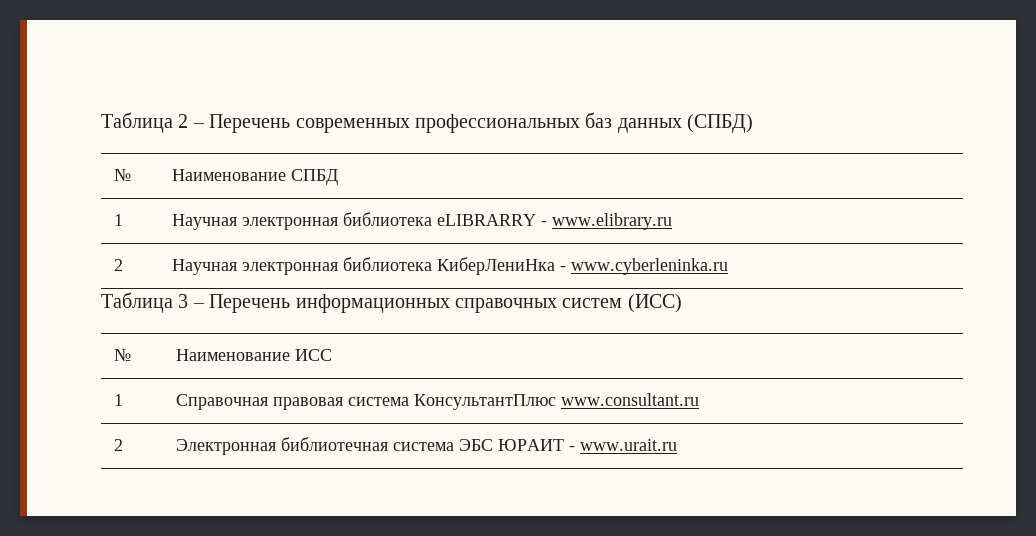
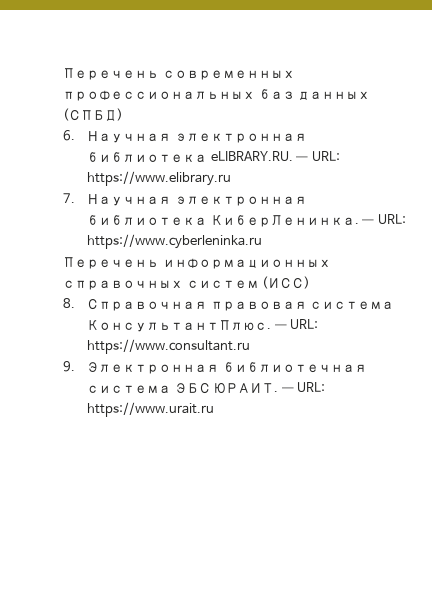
- Таблица 2 – Перечень современных профессиональных баз данных (СПБД)
+ Перечень современных профессиональных баз данных (СПБД)
- № | Наименование СПБД
- 1 | Научная электронная библиотека eLIBRARRY - www.elibrary.ru
- 2 | Научная электронная библиотека КиберЛениНка - www.cyberleninka.ru
- Таблица 3 – Перечень информационных справочных систем (ИСС)
+ 6. Научная электронная библиотека eLIBRARY.RU. — URL: https://www.elibrary.ru
+ 7. Научная электронная библиотека КиберЛенинка. — URL: https://www.cyberleninka.ru
+ Перечень информационных справочных систем (ИСС)
- № | Наименование ИСС
- 1 | Справочная правовая система КонсультантПлюс www.consultant.ru
- 2 | Электронная библиотечная система ЭБС ЮРАИТ - www.urait.ru
+ 8. Справочная правовая система КонсультантПлюс. — URL: https://www.consultant.ru
+ 9. Электронная библиотечная система ЭБС ЮРАИТ. — URL: https://www.urait.ru

